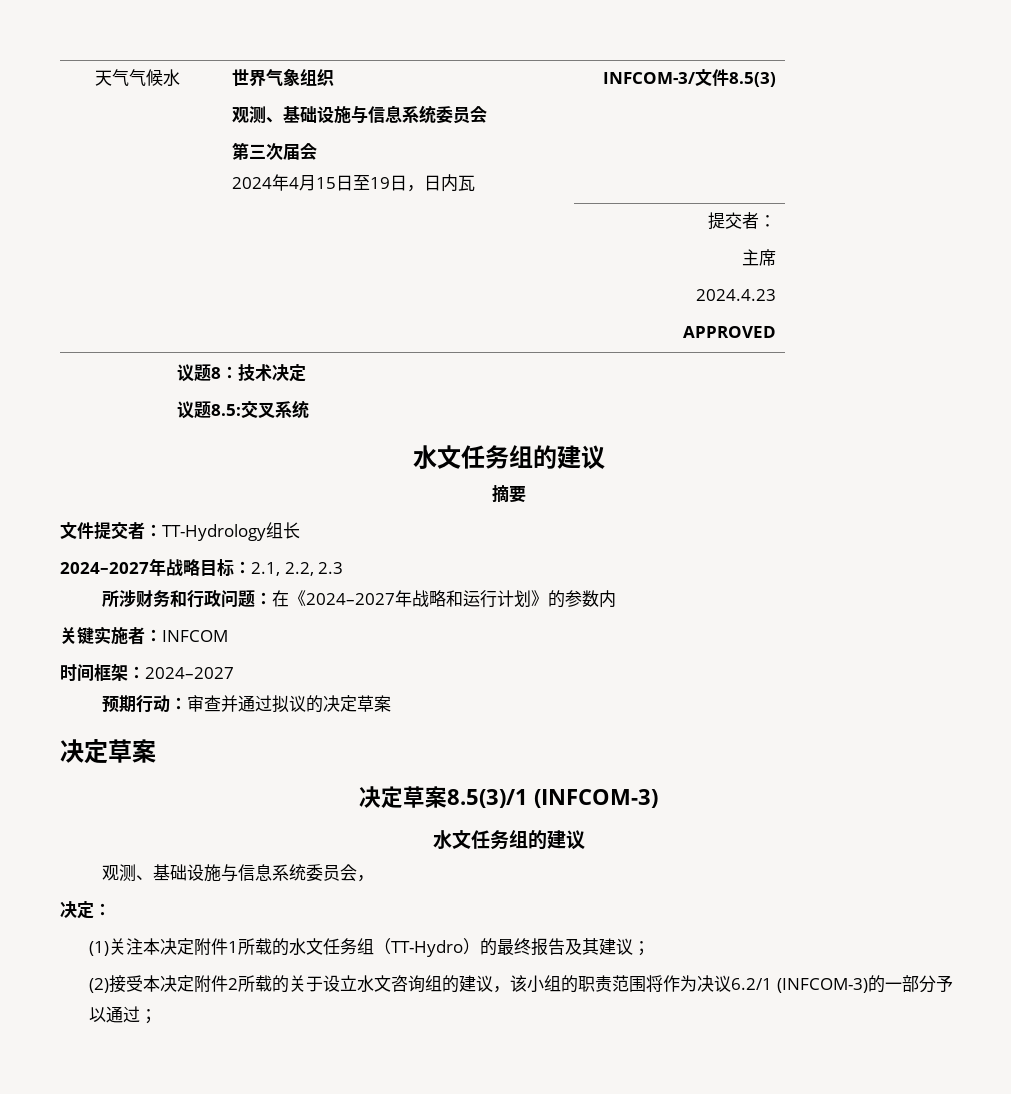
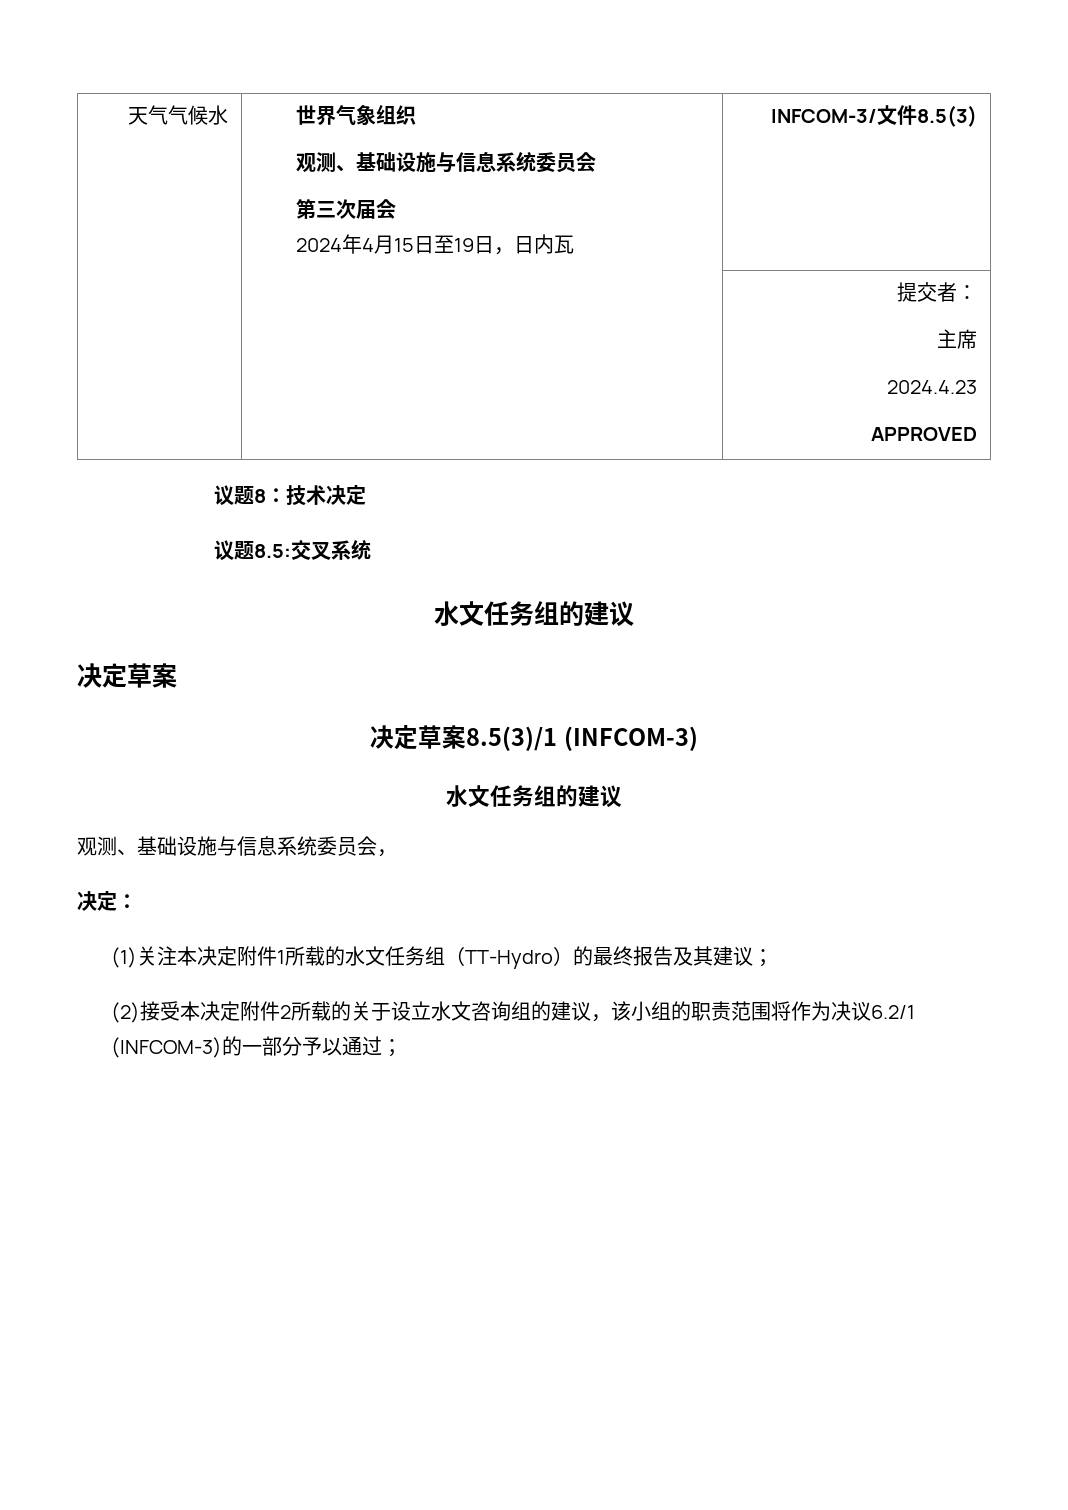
- 摘要
- 文件提交者：TT-Hydrology组长
- 2024–2027年战略目标：2.1, 2.2, 2.3
- 所涉财务和行政问题：在《2024–2027年战略和运行计划》的参数内
- 关键实施者：INFCOM
- 时间框架：2024–2027
- 预期行动：审查并通过拟议的决定草案

